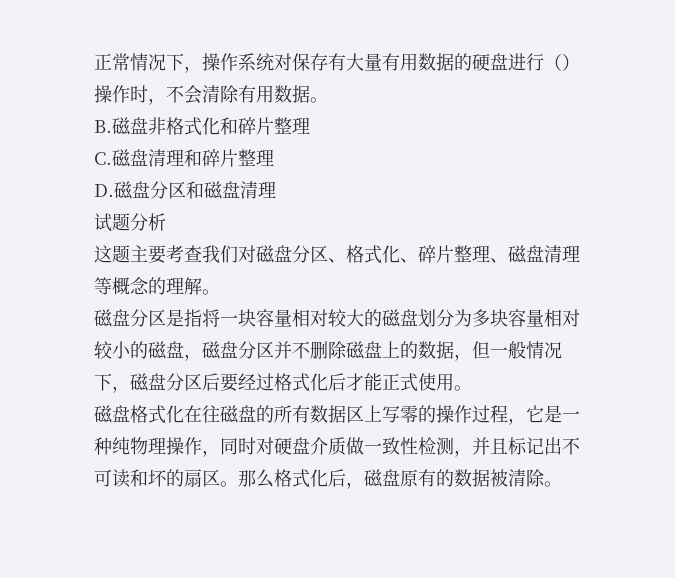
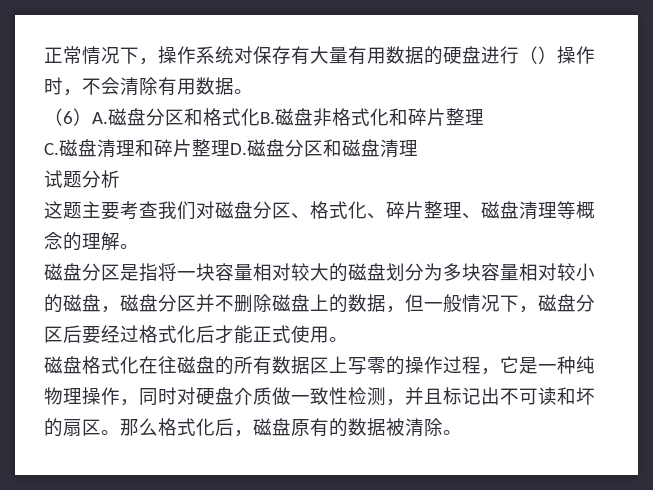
- B.磁盘非格式化和碎片整理
+ （6）A.磁盘分区和格式化B.磁盘非格式化和碎片整理
- C.磁盘清理和碎片整理
- D.磁盘分区和磁盘清理
+ C.磁盘清理和碎片整理D.磁盘分区和磁盘清理

